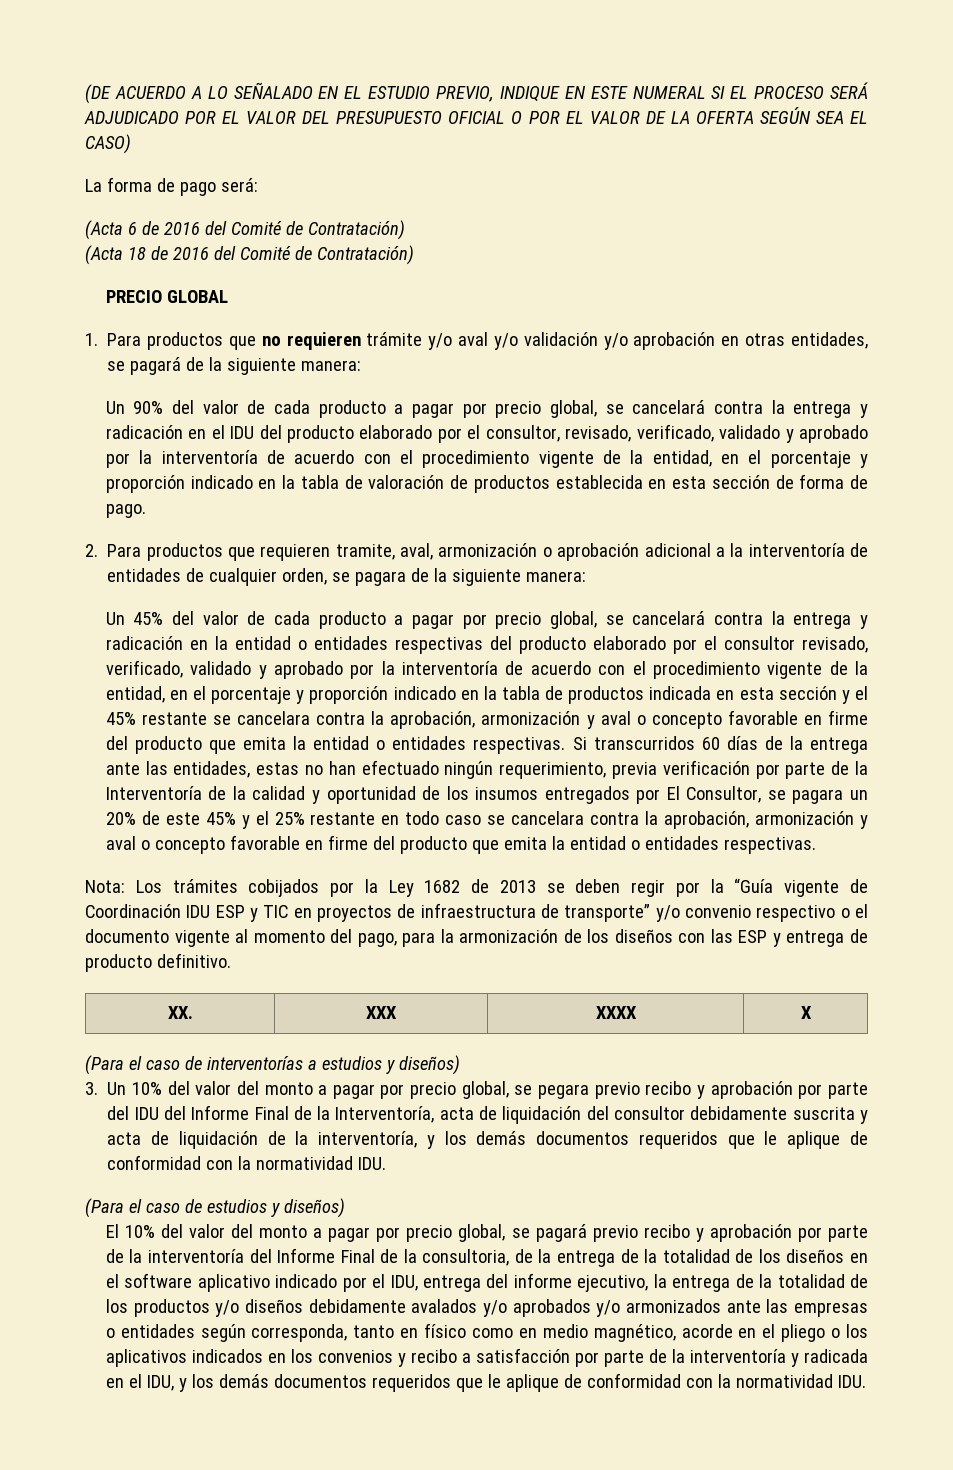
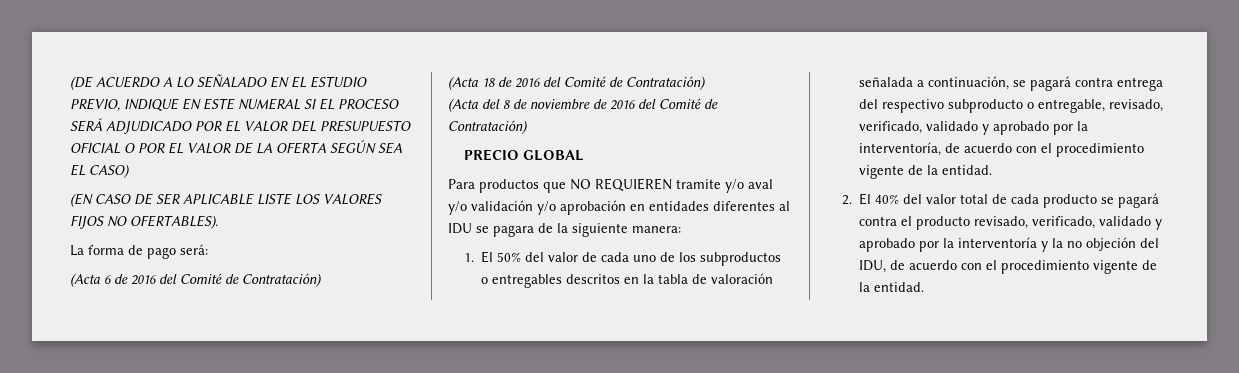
+ (EN CASO DE SER APLICABLE LISTE LOS VALORES FIJOS NO OFERTABLES).
+ (Acta del 8 de noviembre de 2016 del Comité de Contratación)
- 1. Para productos que no requieren trámite y/o aval y/o validación y/o aprobación en otras entidades, se pagará de la siguiente manera:
- Un 90% del valor de cada producto a pagar por precio global, se cancelará contra la entrega y radicación en el IDU del producto elaborado por el consultor, revisado, verificado, validado y aprobado por la interventoría de acuerdo con el procedimiento vigente de la entidad, en el porcentaje y proporción indicado en la tabla de valoración de productos establecida en esta sección de forma de pago.
- 2. Para productos que requieren tramite, aval, armonización o aprobación adicional a la interventoría de entidades de cualquier orden, se pagara de la siguiente manera:
- Un 45% del valor de cada producto a pagar por precio global, se cancelará contra la entrega y radicación en la entidad o entidades respectivas del producto elaborado por el consultor revisado, verificado, validado y aprobado por la interventoría de acuerdo con el procedimiento vigente de la entidad, en el porcentaje y proporción indicado en la tabla de productos indicada en esta sección y el 45% restante se cancelara contra la aprobación, armonización y aval o concepto favorable en firme del producto que emita la entidad o entidades respectivas. Si transcurridos 60 días de la entrega ante las entidades, estas no han efectuado ningún requerimiento, previa verificación por parte de la Interventoría de la calidad y oportunidad de los insumos entregados por El Consultor, se pagara un 20% de este 45% y el 25% restante en todo caso se cancelara contra la aprobación, armonización y aval o concepto favorable en firme del producto que emita la entidad o entidades respectivas.
- Nota: Los trámites cobijados por la Ley 1682 de 2013 se deben regir por la “Guía vigente de Coordinación IDU ESP y TIC en proyectos de infraestructura de transporte” y/o convenio respectivo o el documento vigente al momento del pago, para la armonización de los diseños con las ESP y entrega de producto definitivo.
- XX. | XXX | XXXX | X
- (Para el caso de interventorías a estudios y diseños)
- 3. Un 10% del valor del monto a pagar por precio global, se pegara previo recibo y aprobación por parte del IDU del Informe Final de la Interventoría, acta de liquidación del consultor debidamente suscrita y acta de liquidación de la interventoría, y los demás documentos requeridos que le aplique de conformidad con la normatividad IDU.
- (Para el caso de estudios y diseños)
- El 10% del valor del monto a pagar por precio global, se pagará previo recibo y aprobación por parte de la interventoría del Informe Final de la consultoria, de la entrega de la totalidad de los diseños en el software aplicativo indicado por el IDU, entrega del informe ejecutivo, la entrega de la totalidad de los productos y/o diseños debidamente avalados y/o aprobados y/o armonizados ante las empresas o entidades según corresponda, tanto en físico como en medio magnético, acorde en el pliego o los aplicativos indicados en los convenios y recibo a satisfacción por parte de la interventoría y radicada en el IDU, y los demás documentos requeridos que le aplique de conformidad con la normatividad IDU.
+ Para productos que NO REQUIEREN tramite y/o aval y/o validación y/o aprobación en entidades diferentes al IDU se pagara de la siguiente manera:
+ 1. El 50% del valor de cada uno de los subproductos o entregables descritos en la tabla de valoración señalada a continuación, se pagará contra entrega del respectivo subproducto o entregable, revisado, verificado, validado y aprobado por la interventoría, de acuerdo con el procedimiento vigente de la entidad.
+ 2. El 40% del valor total de cada producto se pagará contra el producto revisado, verificado, validado y aprobado por la interventoría y la no objeción del IDU, de acuerdo con el procedimiento vigente de la entidad.

